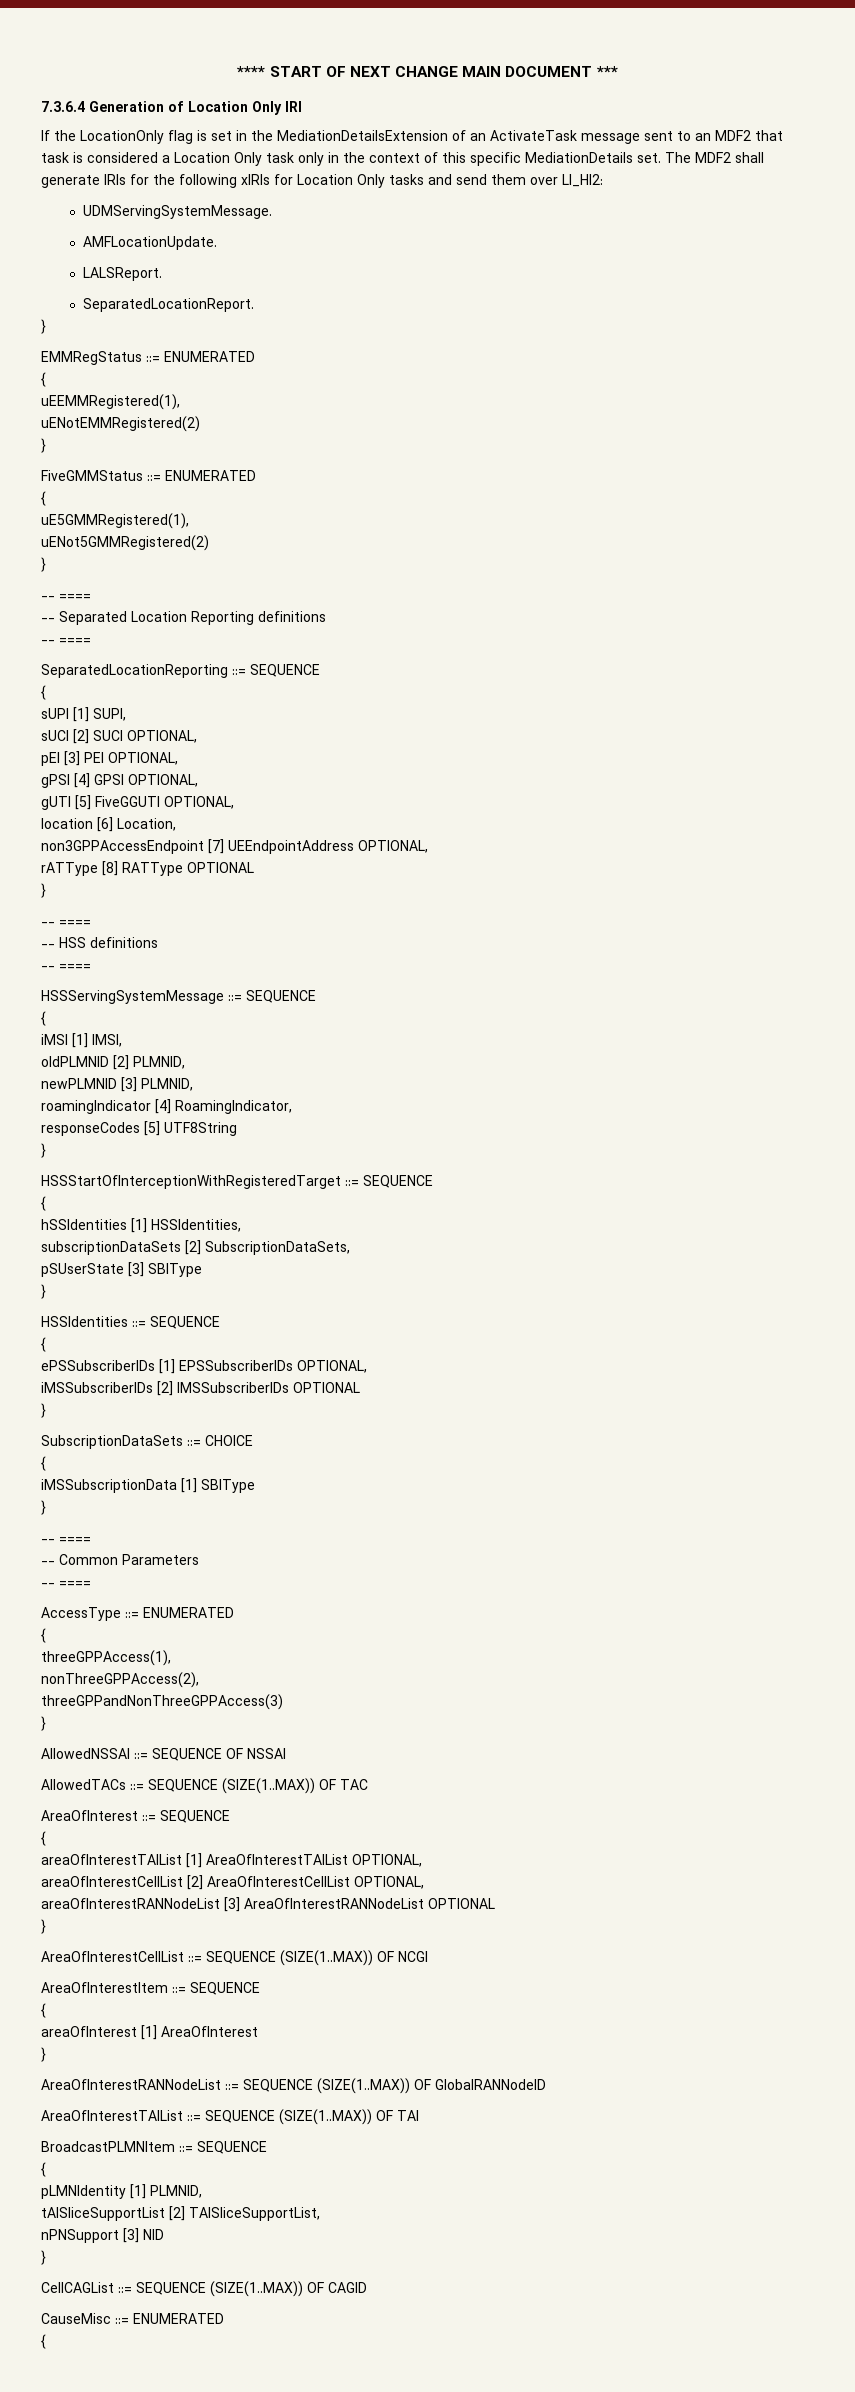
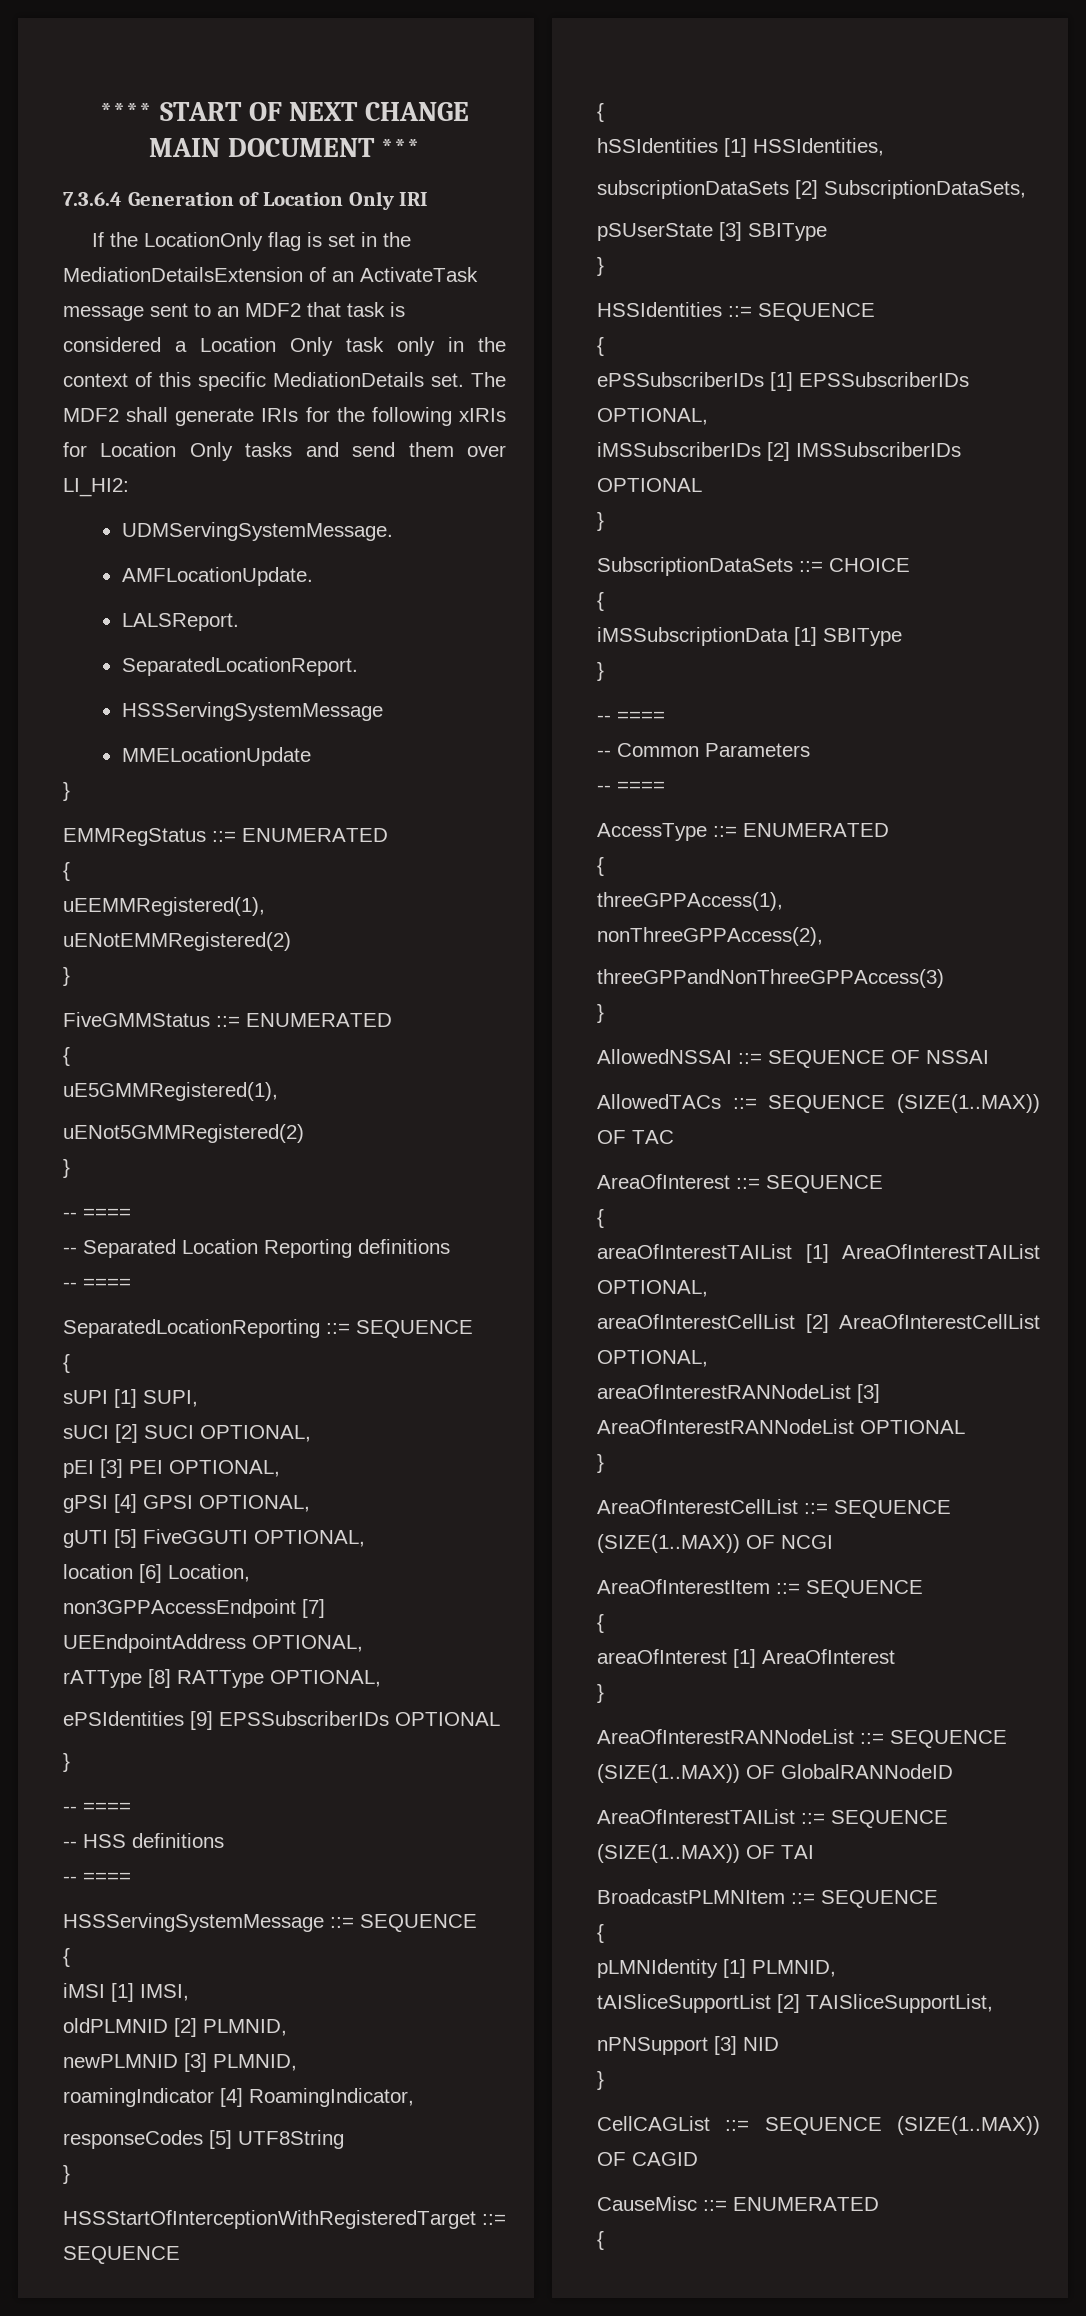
  SeparatedLocationReport.
+ HSSServingSystemMessage
+ MMELocationUpdate
- rATType [8] RATType OPTIONAL
+ rATType [8] RATType OPTIONAL,
+ ePSIdentities [9] EPSSubscriberIDs OPTIONAL

